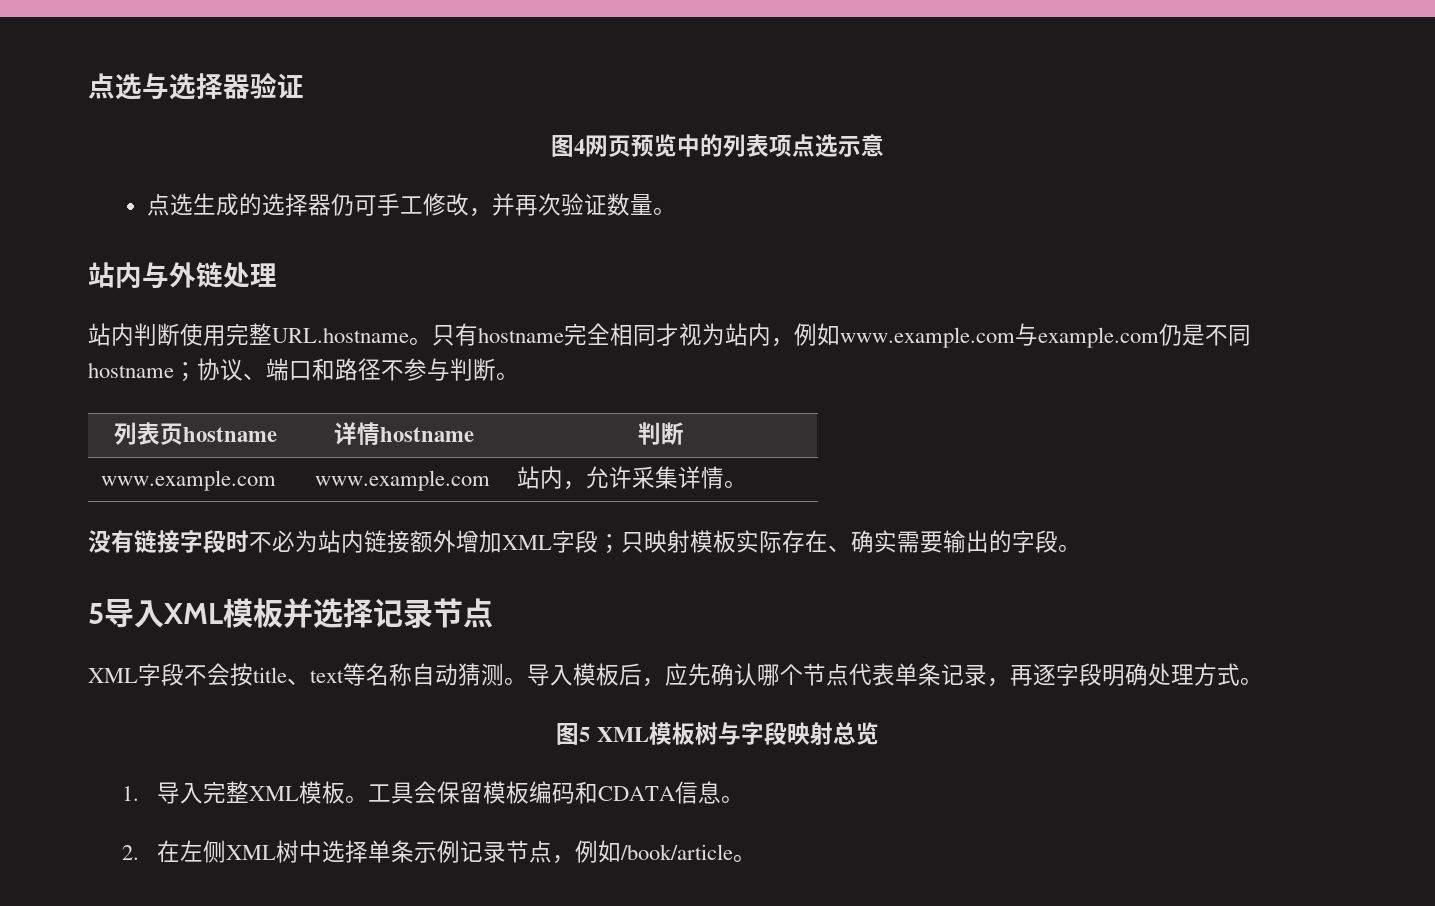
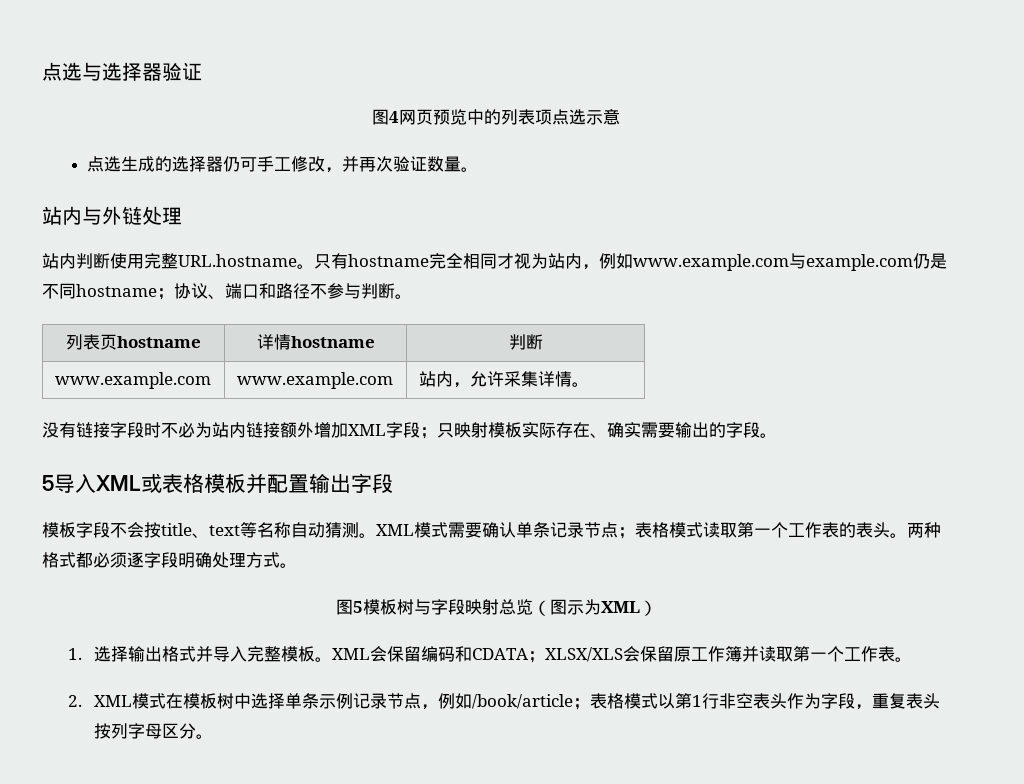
- 5导入XML模板并选择记录节点
- XML字段不会按title、text等名称自动猜测。
+ 5导入XML或表格模板并配置输出字段
+ 模板字段不会按title、text等名称自动猜测。
- 导入模板后，应先确认哪个节点代表单条记录，再逐字段明确处理方式。
+ XML模式需要确认单条记录节点；表格模式读取第一个工作表的表头。两种格式都必须逐字段明确处理方式。
- 图5 XML模板树与字段映射总览
- 1.导入完整XML模板。工具会保留模板编码和CDATA信息。
- 2.在左侧XML树中选择单条示例记录节点，例如/book/article。
+ 图5模板树与字段映射总览（图示为XML）
+ 1.选择输出格式并导入完整模板。XML会保留编码和CDATA；XLSX/XLS会保留原工作簿并读取第一个工作表。
+ 2. XML模式在模板树中选择单条示例记录节点，例如/book/article；表格模式以第1行非空表头作为字段，重复表头按列字母区分。

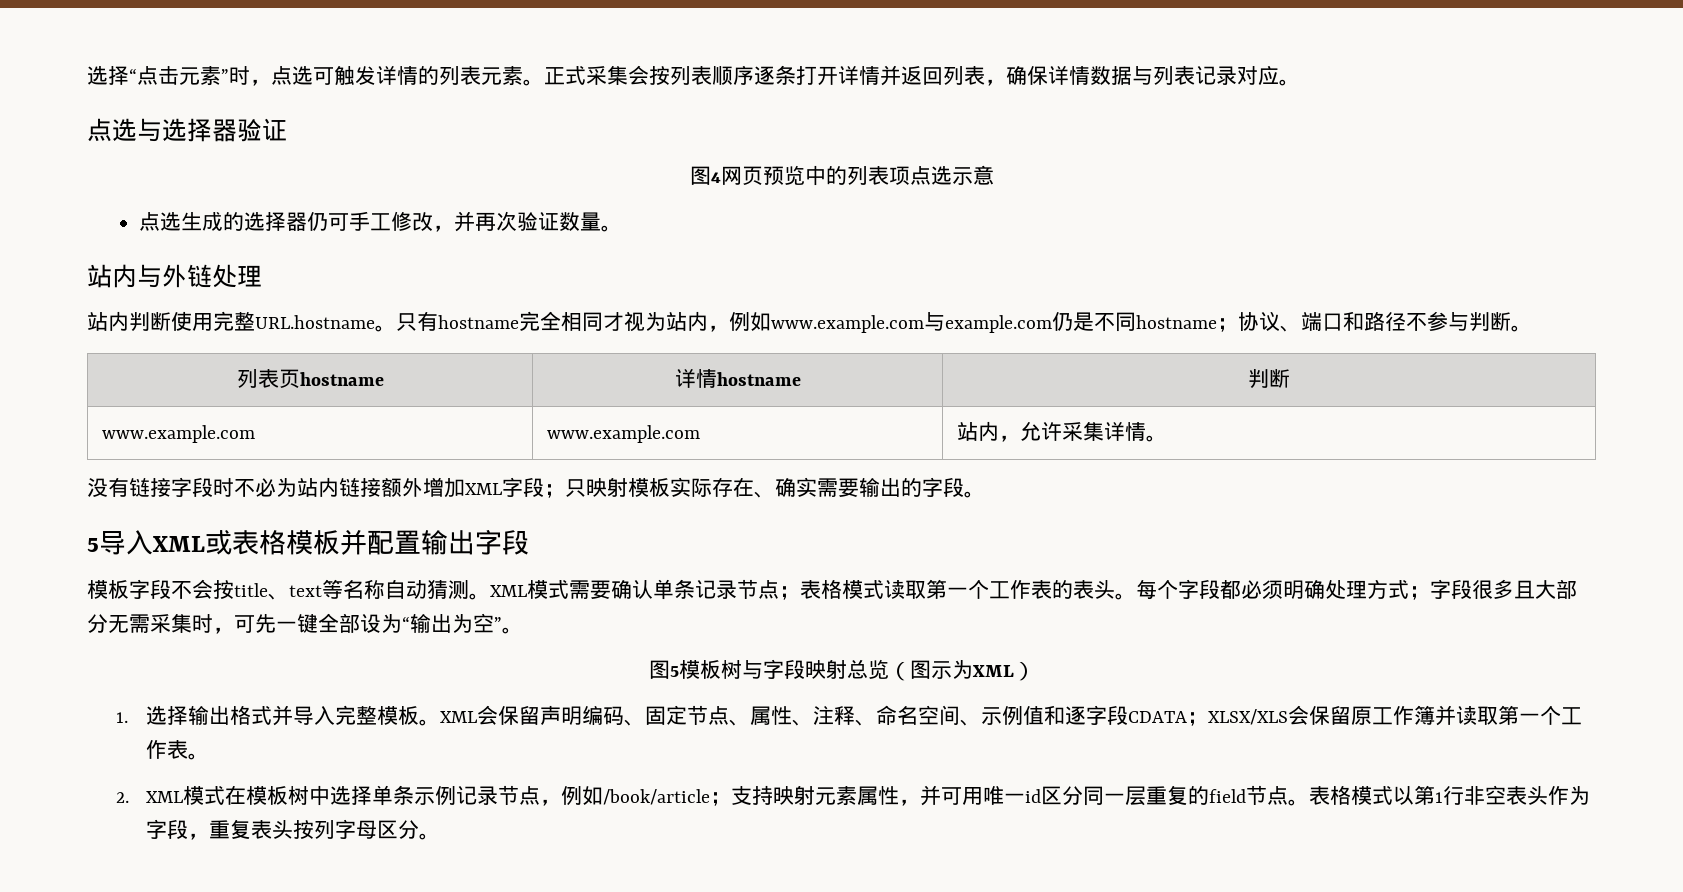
+ 选择“点击元素”时，点选可触发详情的列表元素。正式采集会按列表顺序逐条打开详情并返回列表，确保详情数据与列表记录对应。
- 两种格式都必须逐字段明确处理方式。
+ 每个字段都必须明确处理方式；字段很多且大部分无需采集时，可先一键全部设为“输出为空”。
- XML会保留编码和CDATA；XLSX/XLS会保留原工作簿并读取第一个工作表。
+ XML会保留声明编码、固定节点、属性、注释、命名空间、示例值和逐字段CDATA；XLSX/XLS会保留原工作簿并读取第一个工作表。
- 2. XML模式在模板树中选择单条示例记录节点，例如/book/article；表格模式以第1行非空表头作为字段，重复表头按列字母区分。
+ 2. XML模式在模板树中选择单条示例记录节点，例如/book/article；支持映射元素属性，并可用唯一id区分同一层重复的field节点。表格模式以第1行非空表头作为字段，重复表头按列字母区分。

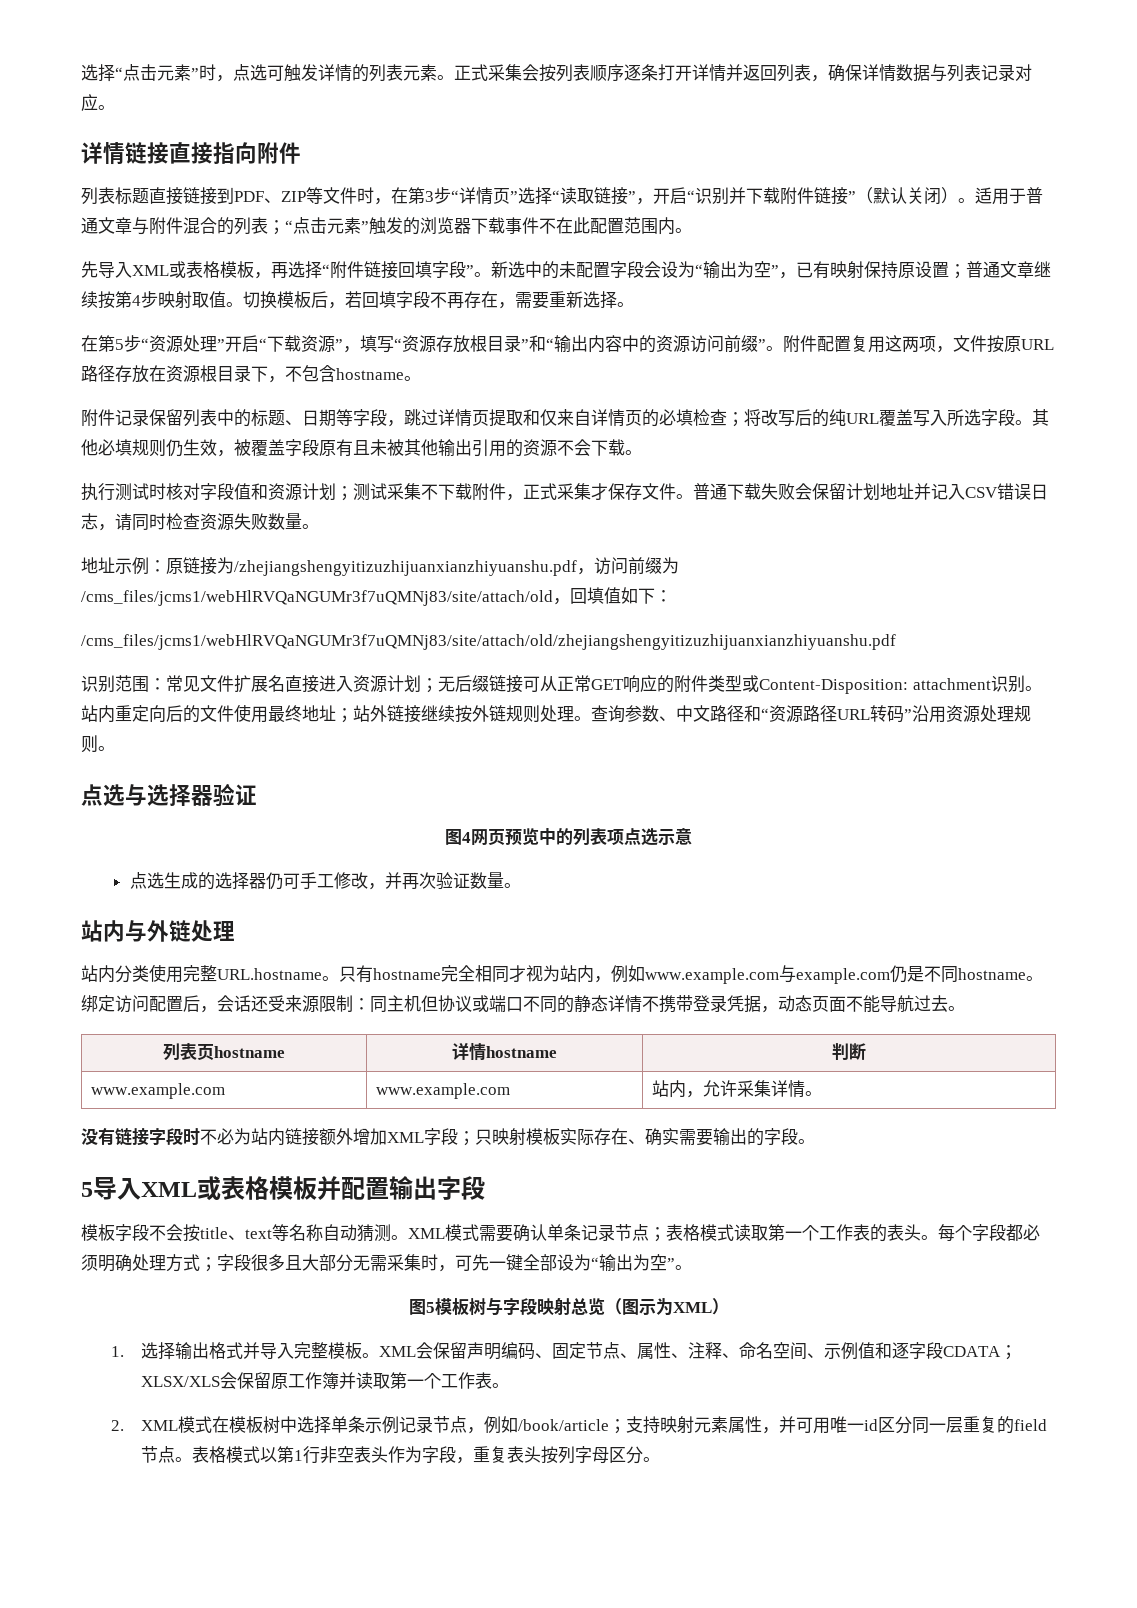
+ 详情链接直接指向附件
+ 列表标题直接链接到PDF、ZIP等文件时，在第3步“详情页”选择“读取链接”，开启“识别并下载附件链接”（默认关闭）。适用于普通文章与附件混合的列表；“点击元素”触发的浏览器下载事件不在此配置范围内。
+ 先导入XML或表格模板，再选择“附件链接回填字段”。新选中的未配置字段会设为“输出为空”，已有映射保持原设置；普通文章继续按第4步映射取值。切换模板后，若回填字段不再存在，需要重新选择。
+ 在第5步“资源处理”开启“下载资源”，填写“资源存放根目录”和“输出内容中的资源访问前缀”。附件配置复用这两项，文件按原URL路径存放在资源根目录下，不包含hostname。
+ 附件记录保留列表中的标题、日期等字段，跳过详情页提取和仅来自详情页的必填检查；将改写后的纯URL覆盖写入所选字段。其他必填规则仍生效，被覆盖字段原有且未被其他输出引用的资源不会下载。
+ 执行测试时核对字段值和资源计划；测试采集不下载附件，正式采集才保存文件。普通下载失败会保留计划地址并记入CSV错误日志，请同时检查资源失败数量。
+ 地址示例：原链接为/zhejiangshengyitizuzhijuanxianzhiyuanshu.pdf，访问前缀为/cms_files/jcms1/webHlRVQaNGUMr3f7uQMNj83/site/attach/old，回填值如下：
+ /cms_files/jcms1/webHlRVQaNGUMr3f7uQMNj83/site/attach/old/zhejiangshengyitizuzhijuanxianzhiyuanshu.pdf
+ 识别范围：常见文件扩展名直接进入资源计划；无后缀链接可从正常GET响应的附件类型或Content-Disposition: attachment识别。站内重定向后的文件使用最终地址；站外链接继续按外链规则处理。查询参数、中文路径和“资源路径URL转码”沿用资源处理规则。
- 站内判断使用完整URL.hostname。
+ 站内分类使用完整URL.hostname。
- 只有hostname完全相同才视为站内，例如www.example.com与example.com仍是不同hostname；协议、端口和路径不参与判断。
+ 只有hostname完全相同才视为站内，例如www.example.com与example.com仍是不同hostname。绑定访问配置后，会话还受来源限制：同主机但协议或端口不同的静态详情不携带登录凭据，动态页面不能导航过去。

